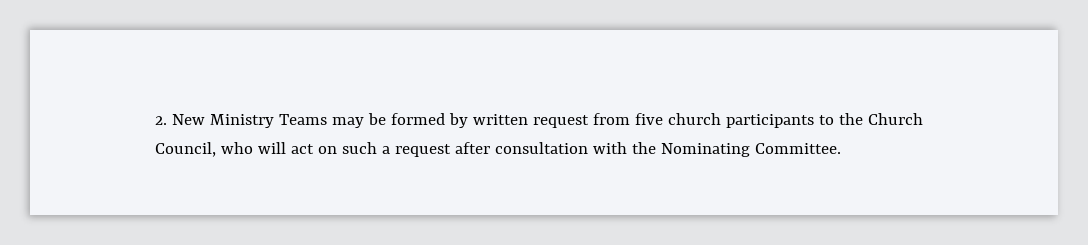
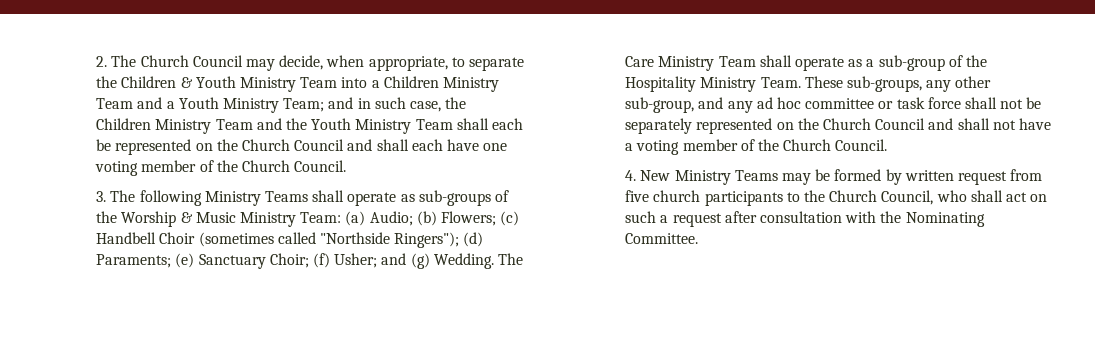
- 2. New Ministry Teams may be formed by written request from five church participants to the Church Council, who will act on such a request after consultation with the Nominating Committee.
+ 2. The Church Council may decide, when appropriate, to separate the Children & Youth Ministry Team into a Children Ministry Team and a Youth Ministry Team; and in such case, the Children Ministry Team and the Youth Ministry Team shall each be represented on the Church Council and shall each have one voting member of the Church Council.
+ 3. The following Ministry Teams shall operate as sub-groups of the Worship & Music Ministry Team: (a) Audio; (b) Flowers; (c) Handbell Choir (sometimes called "Northside Ringers"); (d) Paraments; (e) Sanctuary Choir; (f) Usher; and (g) Wedding. The Care Ministry Team shall operate as a sub-group of the Hospitality Ministry Team. These sub-groups, any other sub-group, and any ad hoc committee or task force shall not be separately represented on the Church Council and shall not have a voting member of the Church Council.
+ 4. New Ministry Teams may be formed by written request from five church participants to the Church Council, who shall act on such a request after consultation with the Nominating Committee.

